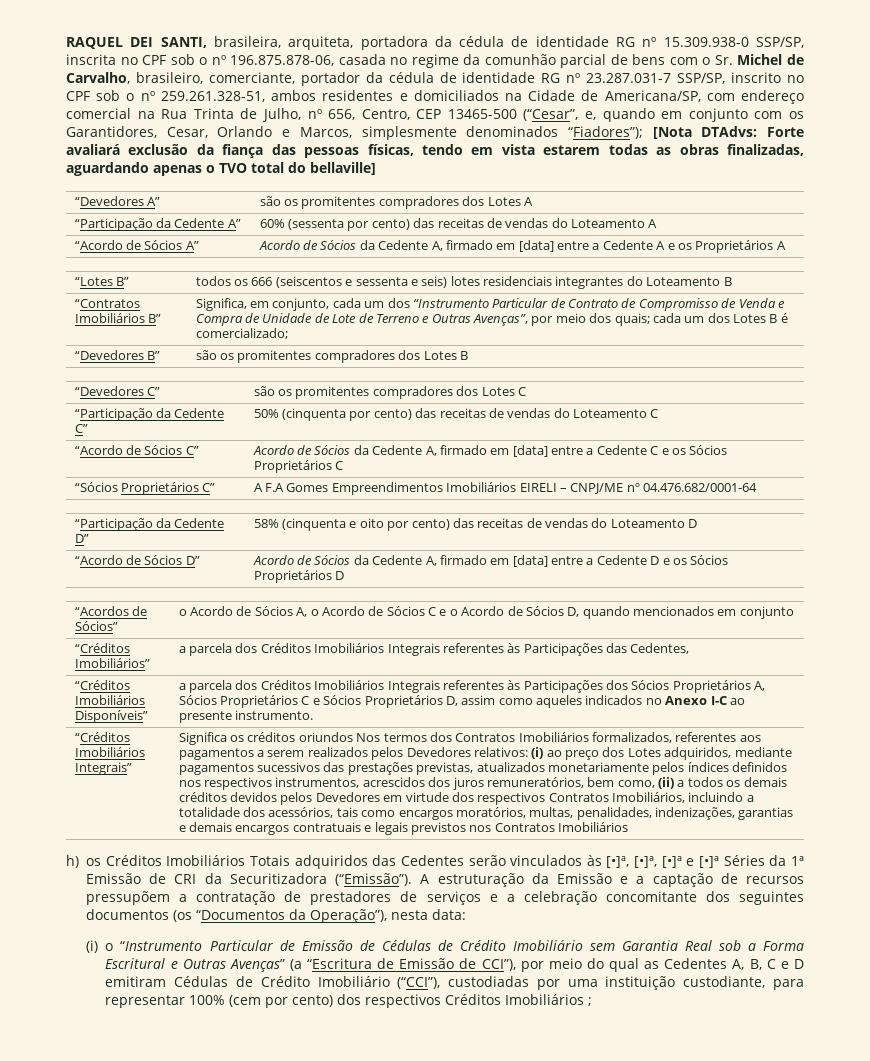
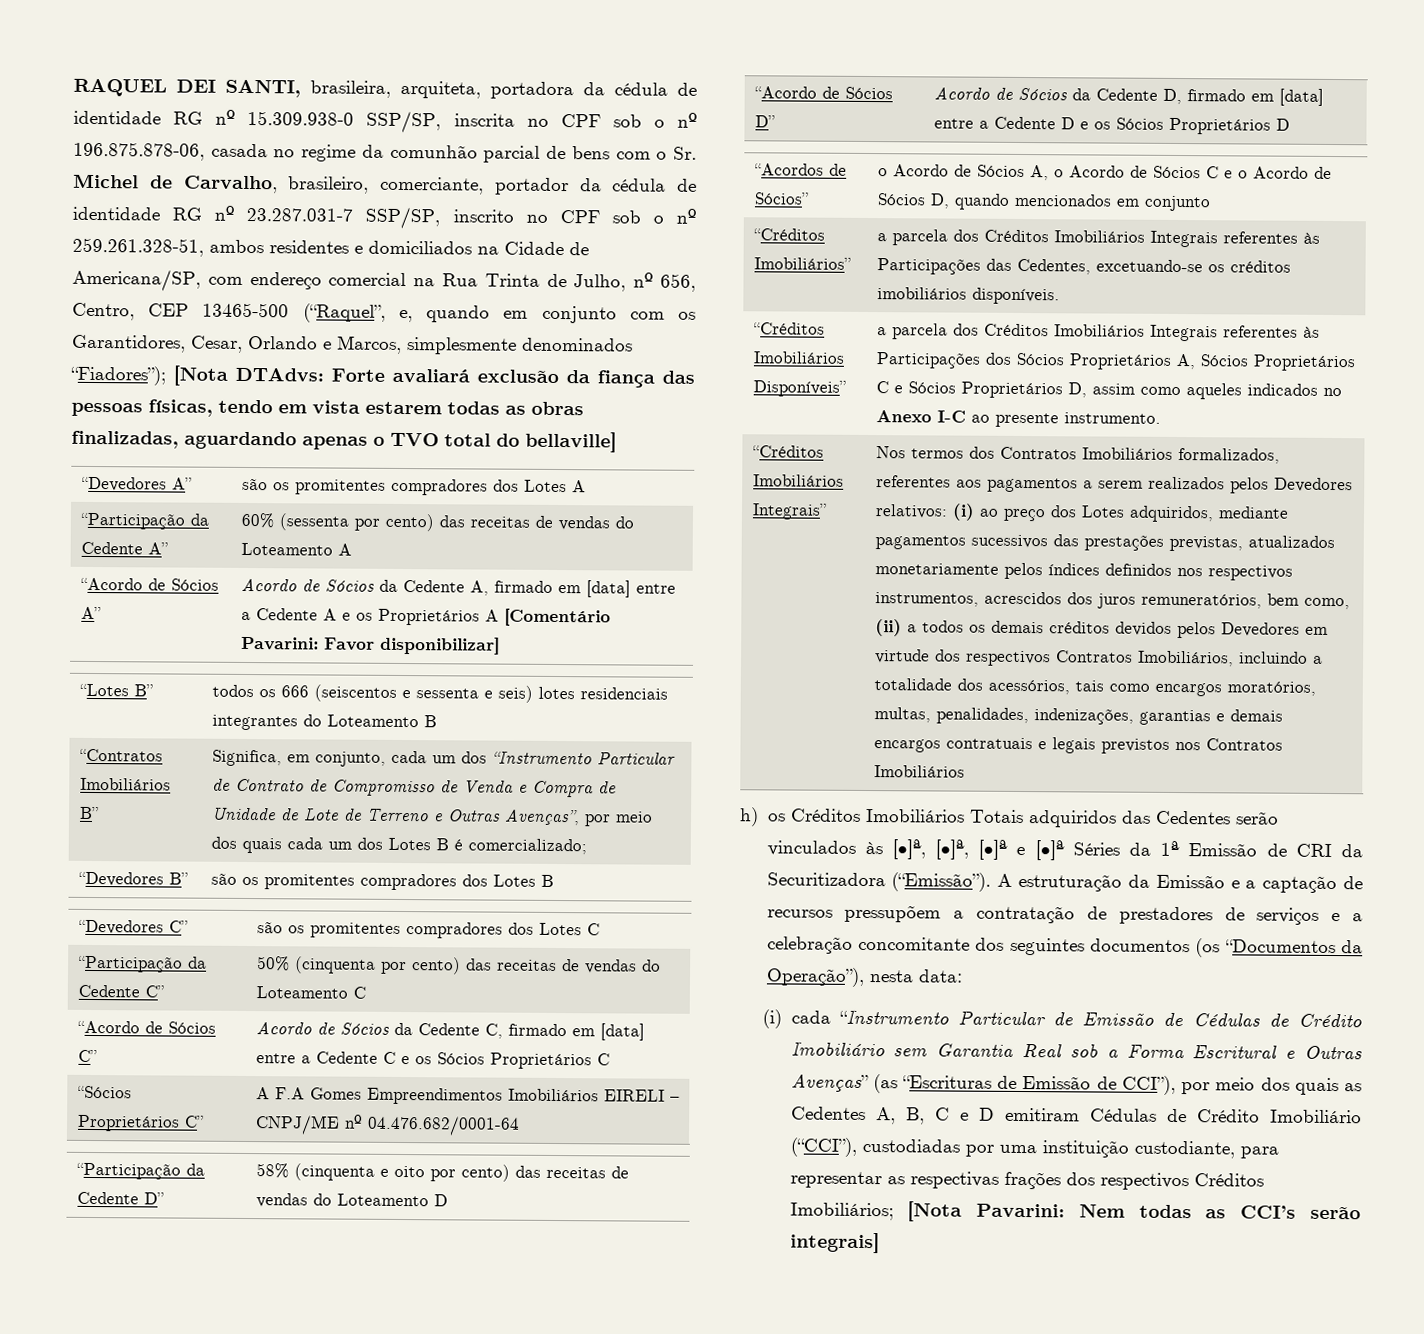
- RAQUEL DEI SANTI, brasileira, arquiteta, portadora da cédula de identidade RG nº 15.309.938-0 SSP/SP, inscrita no CPF sob o nº 196.875.878-06, casada no regime da comunhão parcial de bens com o Sr. Michel de Carvalho, brasileiro, comerciante, portador da cédula de identidade RG nº 23.287.031-7 SSP/SP, inscrito no CPF sob o nº 259.261.328-51, ambos residentes e domiciliados na Cidade de Americana/SP, com endereço comercial na Rua Trinta de Julho, nº 656, Centro, CEP 13465-500 (“Cesar”, e, quando em conjunto com os Garantidores, Cesar, Orlando e Marcos, simplesmente denominados “Fiadores”);
+ RAQUEL DEI SANTI, brasileira, arquiteta, portadora da cédula de identidade RG nº 15.309.938-0 SSP/SP, inscrita no CPF sob o nº 196.875.878-06, casada no regime da comunhão parcial de bens com o Sr. Michel de Carvalho, brasileiro, comerciante, portador da cédula de identidade RG nº 23.287.031-7 SSP/SP, inscrito no CPF sob o nº 259.261.328-51, ambos residentes e domiciliados na Cidade de Americana/SP, com endereço comercial na Rua Trinta de Julho, nº 656, Centro, CEP 13465-500 (“Raquel”, e, quando em conjunto com os Garantidores, Cesar, Orlando e Marcos, simplesmente denominados “Fiadores”);
- “Acordo de Sócios A” | Acordo de Sócios da Cedente A, firmado em [data] entre a Cedente A e os Proprietários A
+ “Acordo de Sócios A” | Acordo de Sócios da Cedente A, firmado em [data] entre a Cedente A e os Proprietários A [Comentário Pavarini: Favor disponibilizar]
- “Contratos Imobiliários B” | Significa, em conjunto, cada um dos “Instrumento Particular de Contrato de Compromisso de Venda e Compra de Unidade de Lote de Terreno e Outras Avenças”, por meio dos quais; cada um dos Lotes B é comercializado;
+ “Contratos Imobiliários B” | Significa, em conjunto, cada um dos “Instrumento Particular de Contrato de Compromisso de Venda e Compra de Unidade de Lote de Terreno e Outras Avenças”, por meio dos quais cada um dos Lotes B é comercializado;
- “Acordo de Sócios C” | Acordo de Sócios da Cedente A, firmado em [data] entre a Cedente C e os Sócios Proprietários C
+ “Acordo de Sócios C” | Acordo de Sócios da Cedente C, firmado em [data] entre a Cedente C e os Sócios Proprietários C
- “Acordo de Sócios D” | Acordo de Sócios da Cedente A, firmado em [data] entre a Cedente D e os Sócios Proprietários D
+ “Acordo de Sócios D” | Acordo de Sócios da Cedente D, firmado em [data] entre a Cedente D e os Sócios Proprietários D
- “Créditos Imobiliários” | a parcela dos Créditos Imobiliários Integrais referentes às Participações das Cedentes,
+ “Créditos Imobiliários” | a parcela dos Créditos Imobiliários Integrais referentes às Participações das Cedentes, excetuando-se os créditos imobiliários disponíveis.
- Significa os créditos oriundos Nos termos dos Contratos Imobiliários formalizados, referentes aos pagamentos a serem realizados pelos Devedores relativos:
+ Nos termos dos Contratos Imobiliários formalizados, referentes aos pagamentos a serem realizados pelos Devedores relativos:
- (i) o “Instrumento Particular de Emissão de Cédulas de Crédito Imobiliário sem Garantia Real sob a Forma Escritural e Outras Avenças” (a “Escritura de Emissão de CCI”), por meio do qual as Cedentes A, B, C e D emitiram Cédulas de Crédito Imobiliário (“CCI”), custodiadas por uma instituição custodiante, para representar 100% (cem por cento) dos respectivos Créditos Imobiliários ;
+ (i) cada “Instrumento Particular de Emissão de Cédulas de Crédito Imobiliário sem Garantia Real sob a Forma Escritural e Outras Avenças” (as “Escrituras de Emissão de CCI”), por meio dos quais as Cedentes A, B, C e D emitiram Cédulas de Crédito Imobiliário (“CCI”), custodiadas por uma instituição custodiante, para representar as respectivas frações dos respectivos Créditos Imobiliários; [Nota Pavarini: Nem todas as CCI’s serão integrais]

